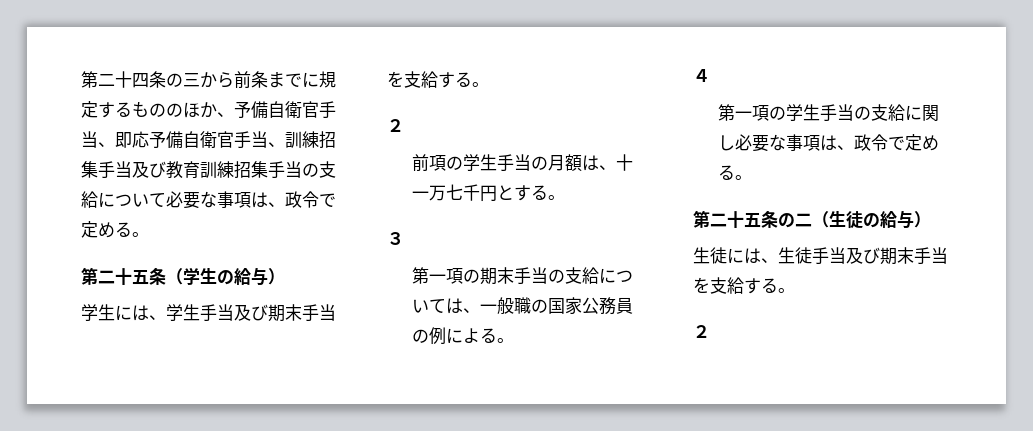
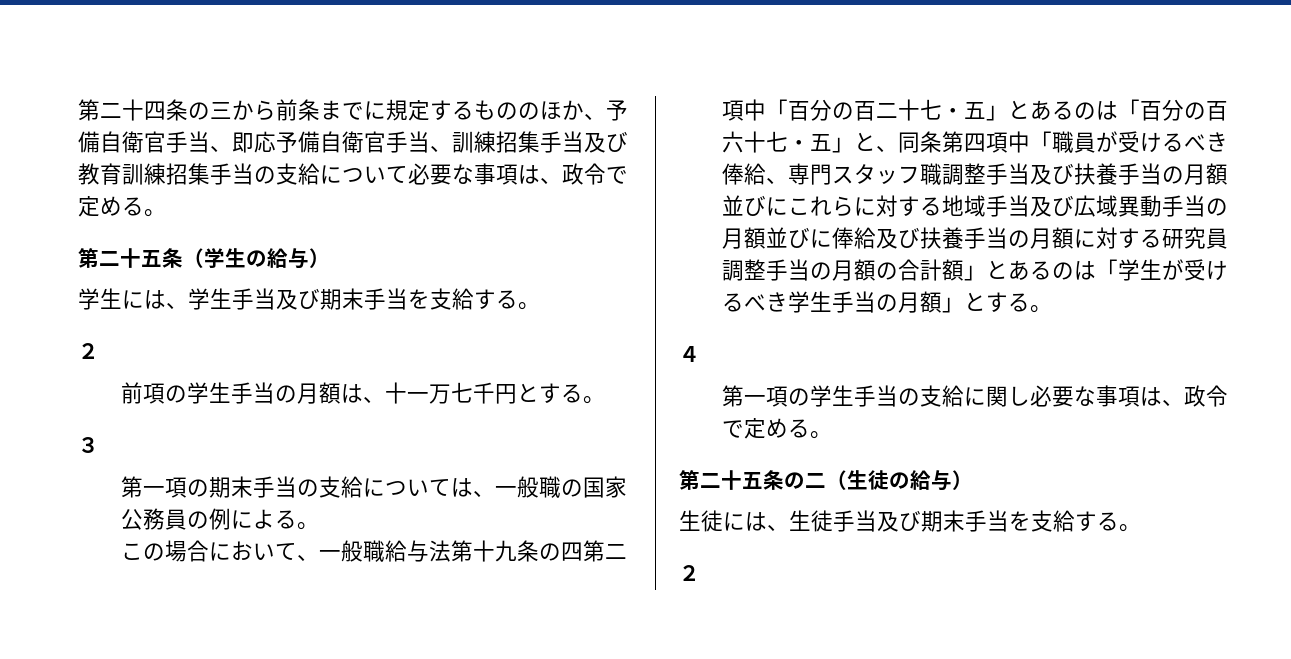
+ この場合において、一般職給与法第十九条の四第二項中「百分の百二十七・五」とあるのは「百分の百六十七・五」と、同条第四項中「職員が受けるべき俸給、専門スタッフ職調整手当及び扶養手当の月額並びにこれらに対する地域手当及び広域異動手当の月額並びに俸給及び扶養手当の月額に対する研究員調整手当の月額の合計額」とあるのは「学生が受けるべき学生手当の月額」とする。

